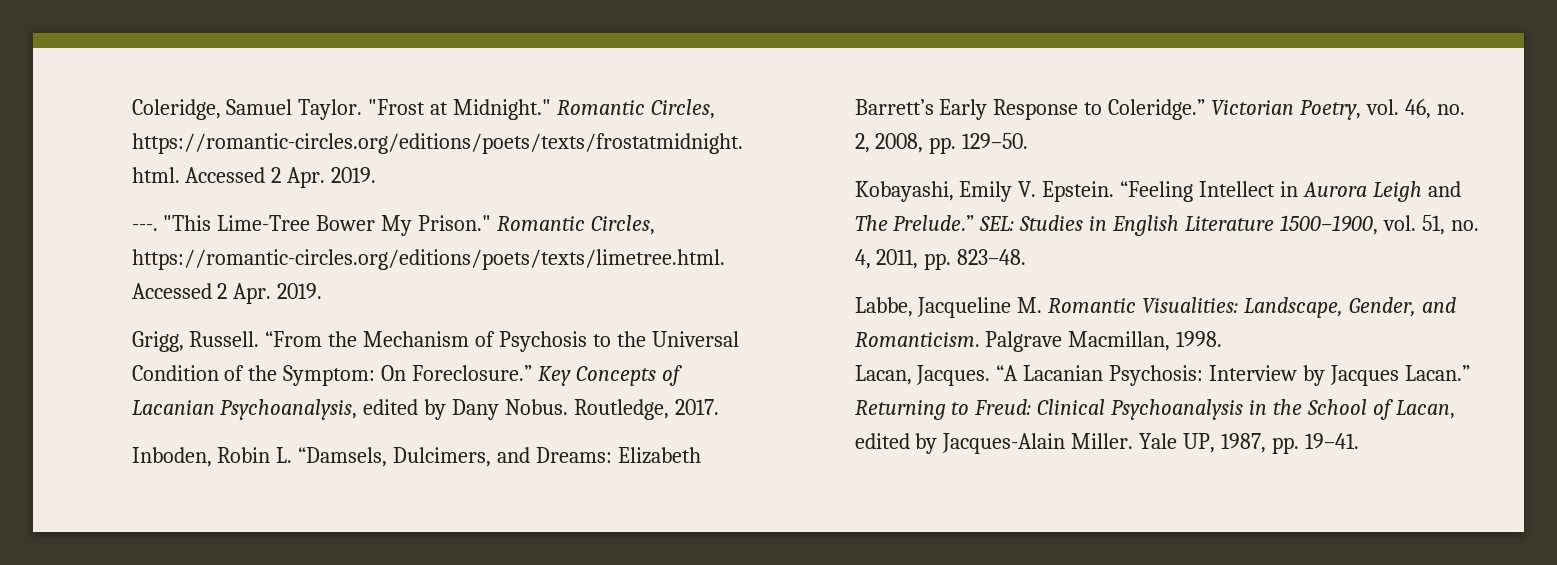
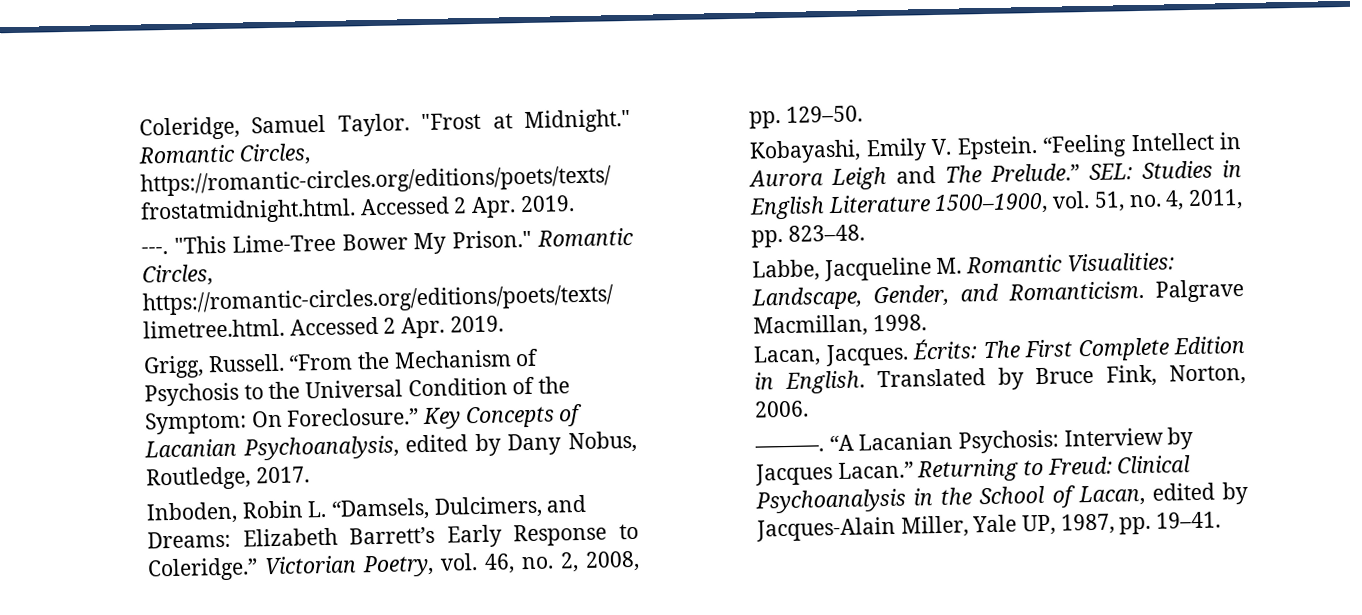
- Key Concepts of Lacanian Psychoanalysis, edited by Dany Nobus. Routledge, 2017.
+ Key Concepts of Lacanian Psychoanalysis, edited by Dany Nobus, Routledge, 2017.
+ Écrits: The First Complete Edition in English. Translated by Bruce Fink, Norton, 2006.
+ ———.
- Returning to Freud: Clinical Psychoanalysis in the School of Lacan, edited by Jacques-Alain Miller. Yale UP, 1987, pp. 19–41.
+ Returning to Freud: Clinical Psychoanalysis in the School of Lacan, edited by Jacques-Alain Miller, Yale UP, 1987, pp. 19–41.

